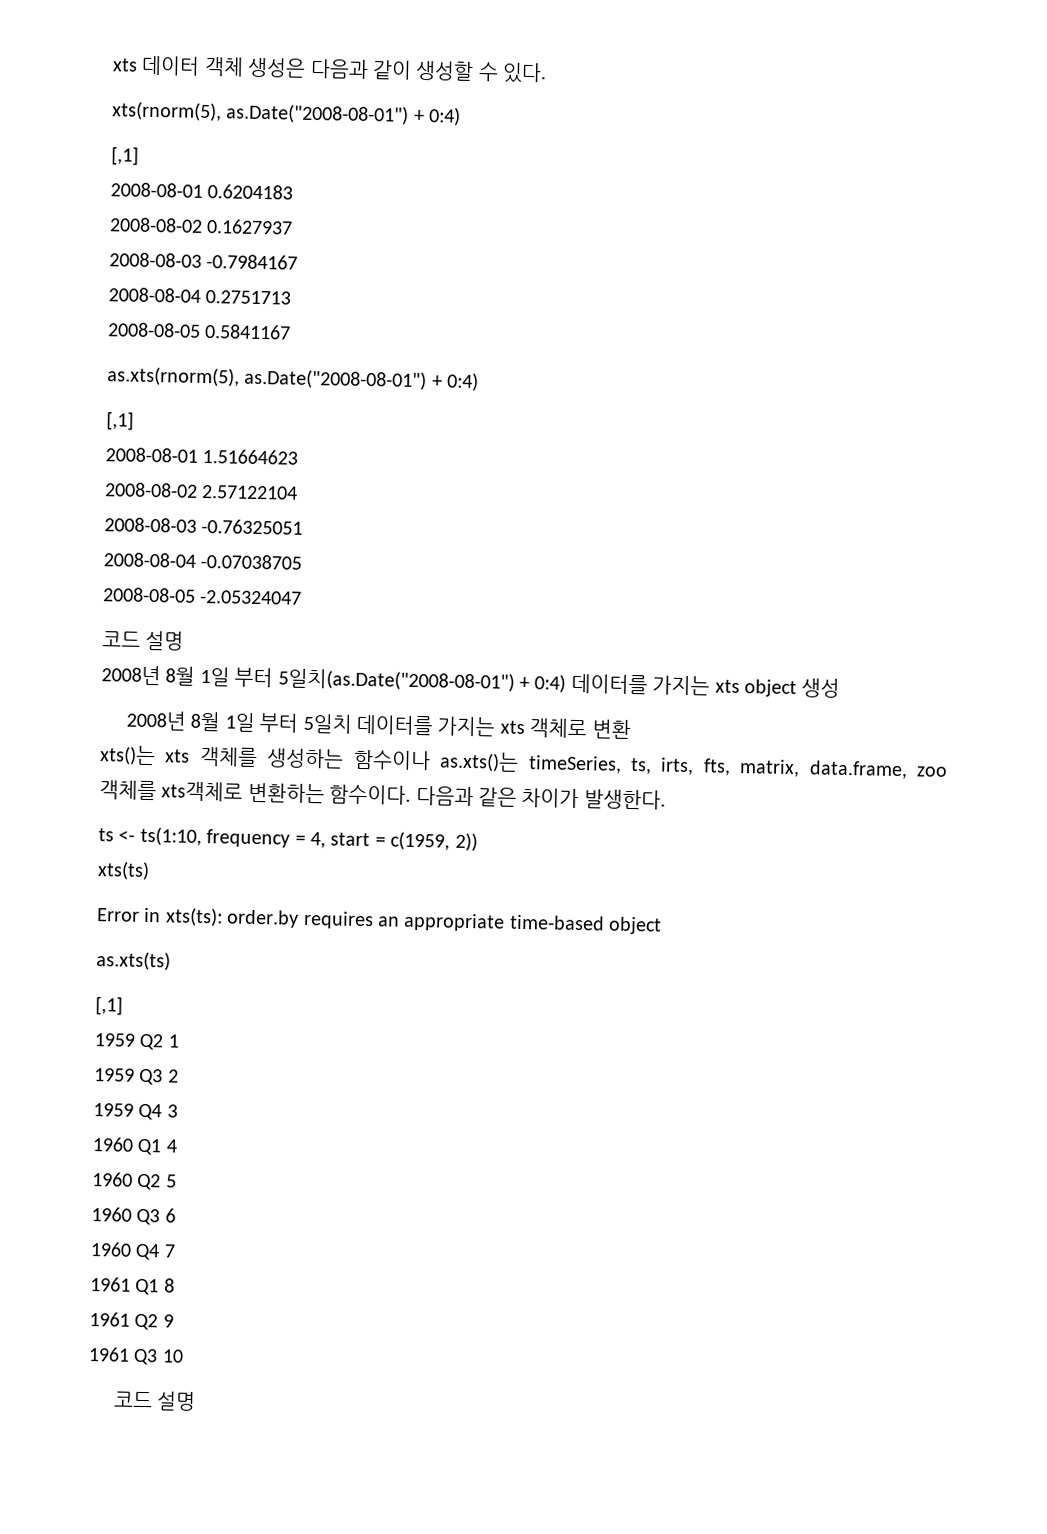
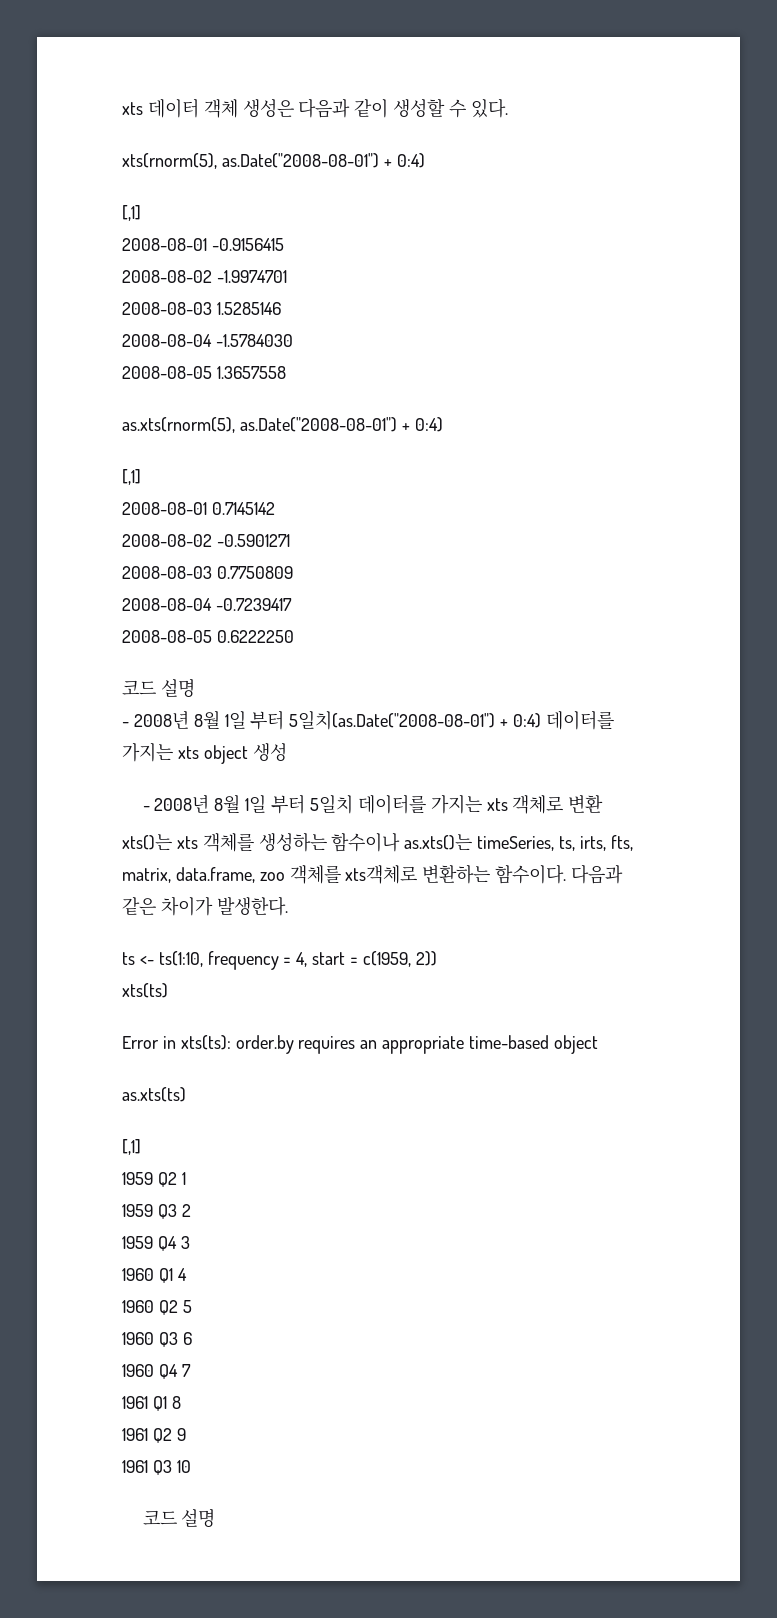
- 2008-08-01 0.6204183
- 2008-08-02 0.1627937
- 2008-08-03 -0.7984167
- 2008-08-04 0.2751713
- 2008-08-05 0.5841167
+ 2008-08-01 -0.9156415
+ 2008-08-02 -1.9974701
+ 2008-08-03 1.5285146
+ 2008-08-04 -1.5784030
+ 2008-08-05 1.3657558
- 2008-08-01 1.51664623
- 2008-08-02 2.57122104
- 2008-08-03 -0.76325051
- 2008-08-04 -0.07038705
- 2008-08-05 -2.05324047
+ 2008-08-01 0.7145142
+ 2008-08-02 -0.5901271
+ 2008-08-03 0.7750809
+ 2008-08-04 -0.7239417
+ 2008-08-05 0.6222250
- 2008년 8월 1일 부터 5일치(as.Date("2008-08-01") + 0:4) 데이터를 가지는 xts object 생성
+ - 2008년 8월 1일 부터 5일치(as.Date("2008-08-01") + 0:4) 데이터를 가지는 xts object 생성
- 2008년 8월 1일 부터 5일치 데이터를 가지는 xts 객체로 변환
+ - 2008년 8월 1일 부터 5일치 데이터를 가지는 xts 객체로 변환

